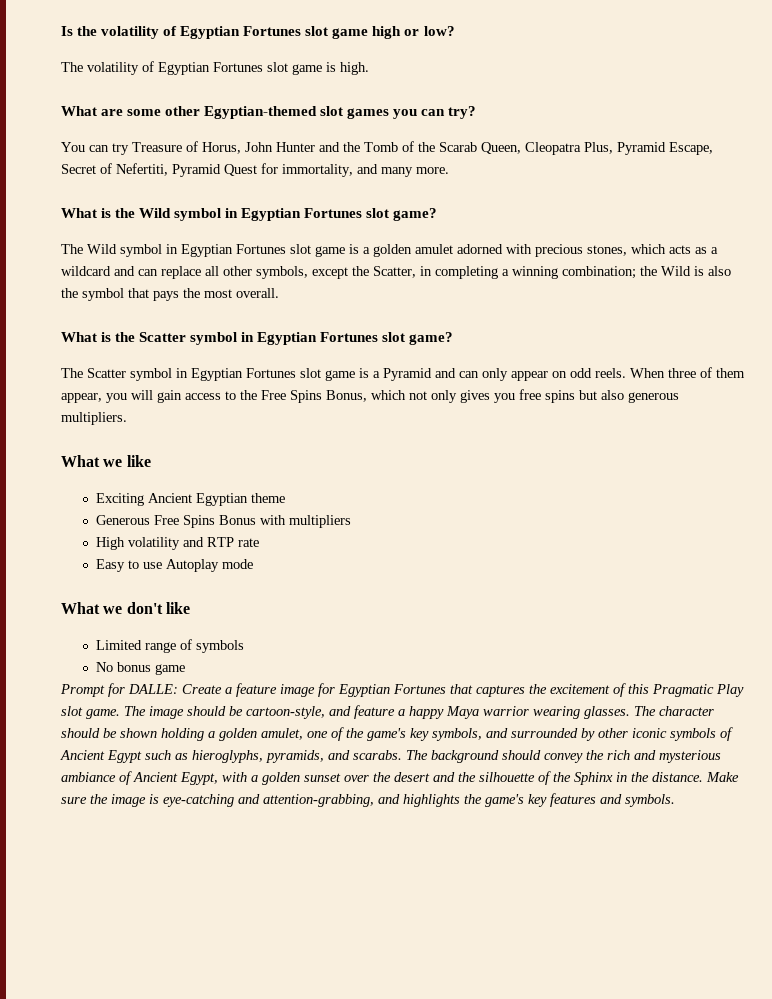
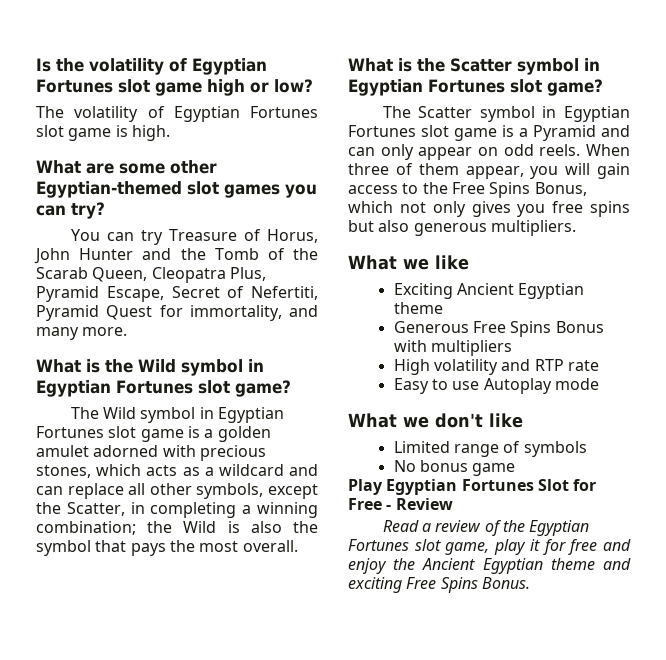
- Prompt for DALLE: Create a feature image for Egyptian Fortunes that captures the excitement of this Pragmatic Play slot game. The image should be cartoon-style, and feature a happy Maya warrior wearing glasses. The character should be shown holding a golden amulet, one of the game's key symbols, and surrounded by other iconic symbols of Ancient Egypt such as hieroglyphs, pyramids, and scarabs. The background should convey the rich and mysterious ambiance of Ancient Egypt, with a golden sunset over the desert and the silhouette of the Sphinx in the distance. Make sure the image is eye-catching and attention-grabbing, and highlights the game's key features and symbols.
+ Play Egyptian Fortunes Slot for Free - Review
+ Read a review of the Egyptian Fortunes slot game, play it for free and enjoy the Ancient Egyptian theme and exciting Free Spins Bonus.

